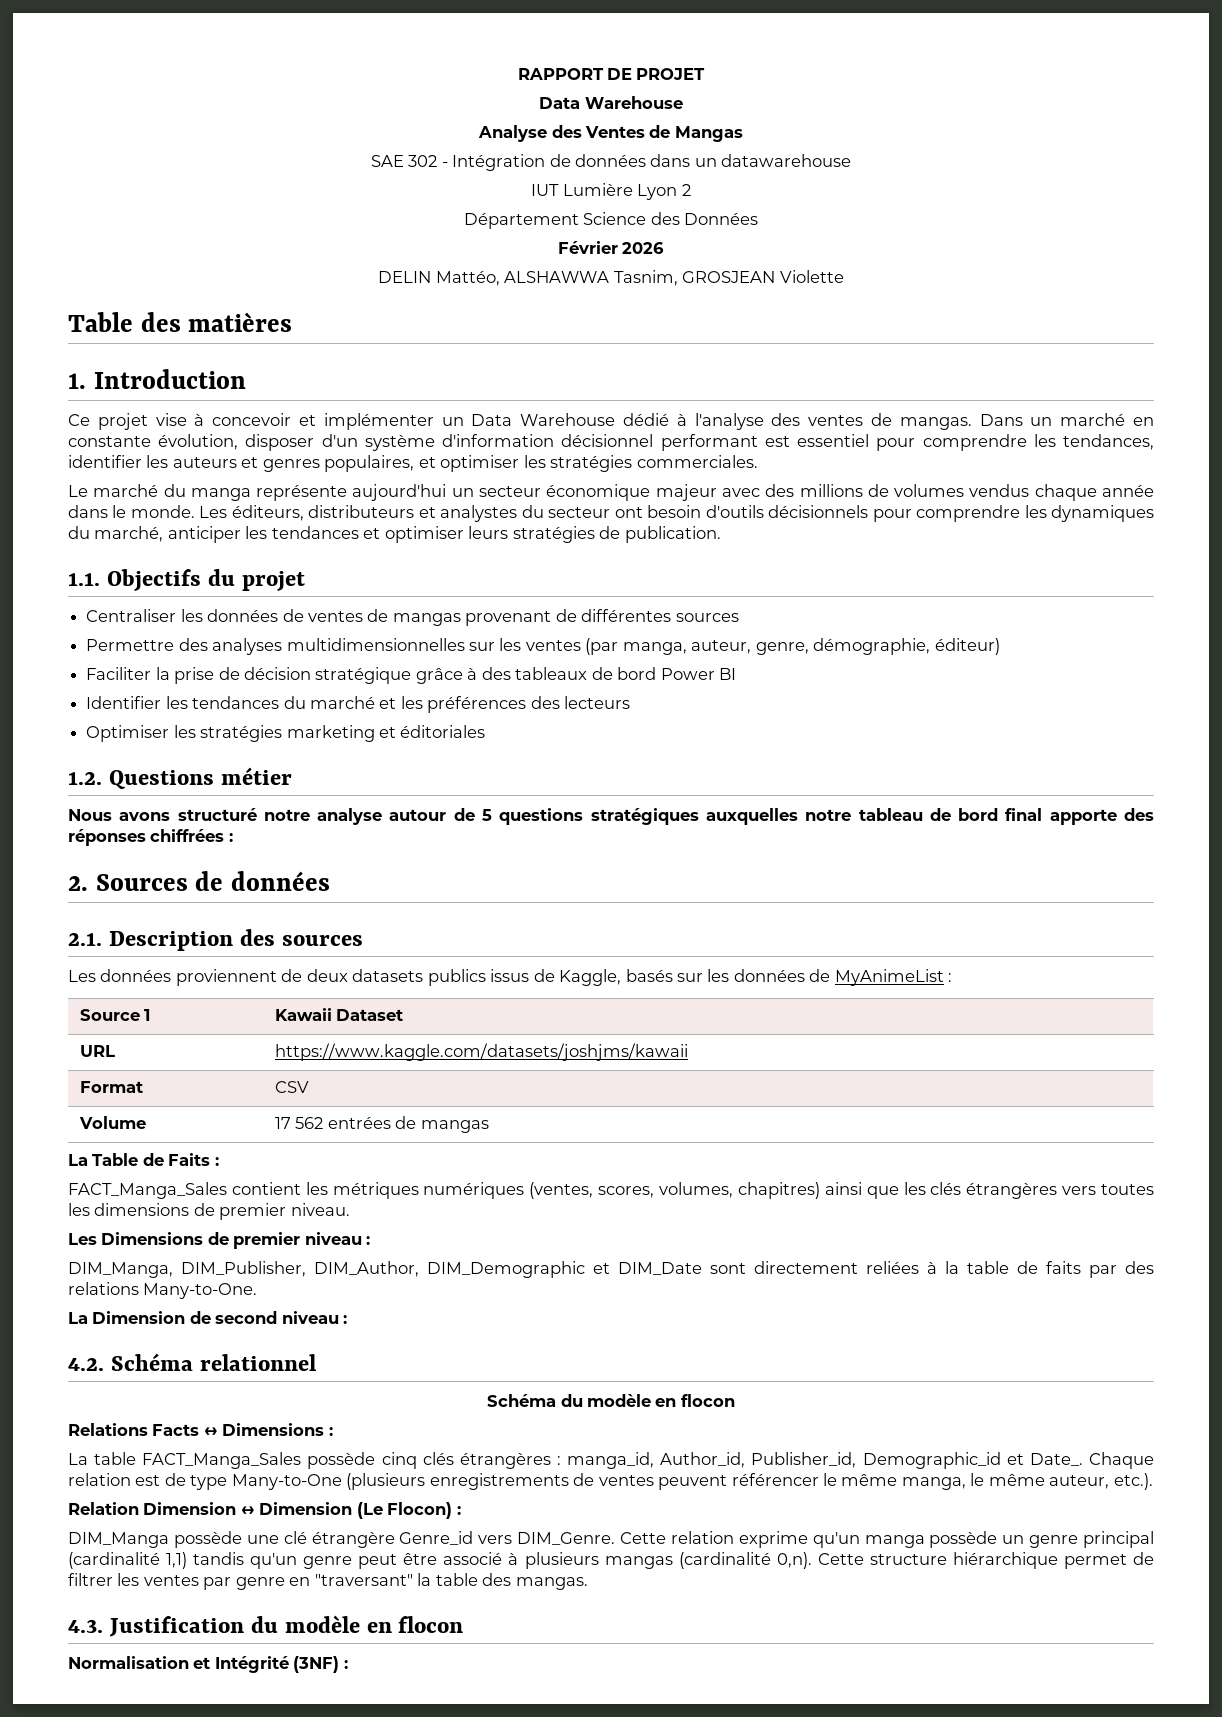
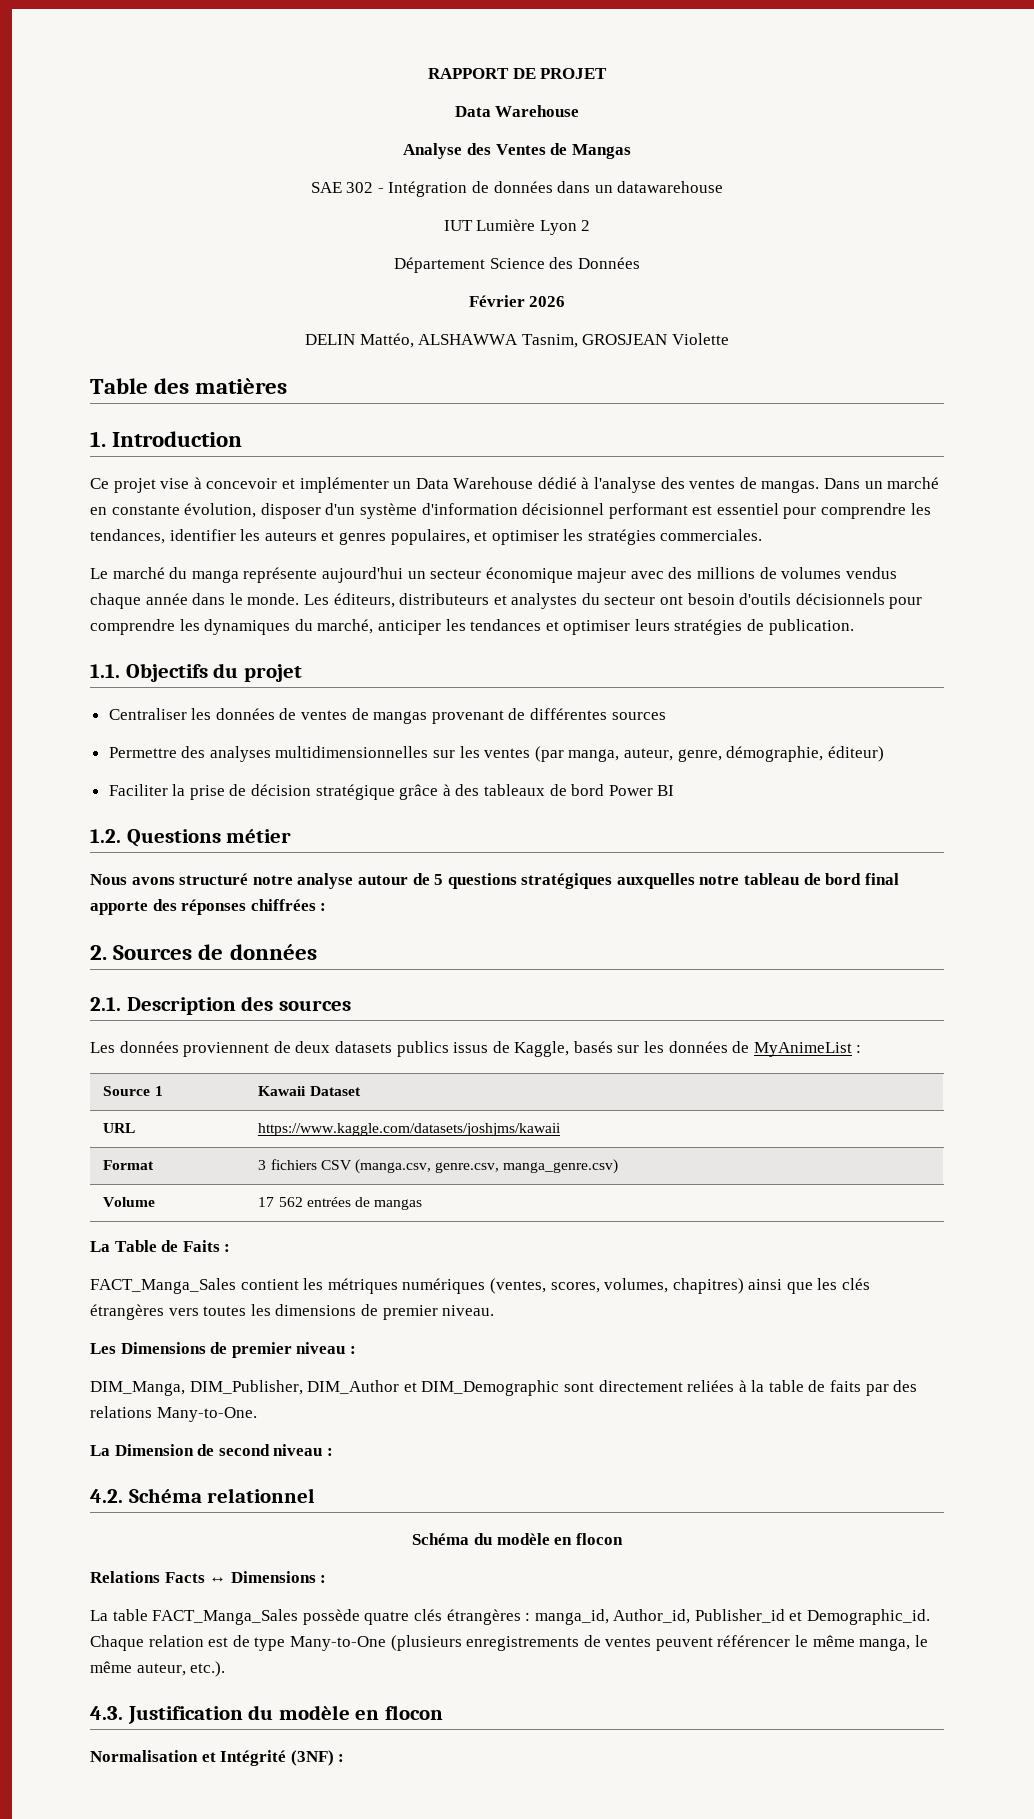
- Identifier les tendances du marché et les préférences des lecteurs
- Optimiser les stratégies marketing et éditoriales
- Format | CSV
+ Format | 3 fichiers CSV (manga.csv, genre.csv, manga_genre.csv)
- DIM_Manga, DIM_Publisher, DIM_Author, DIM_Demographic et DIM_Date sont directement reliées à la table de faits par des relations Many-to-One.
+ DIM_Manga, DIM_Publisher, DIM_Author et DIM_Demographic sont directement reliées à la table de faits par des relations Many-to-One.
- La table FACT_Manga_Sales possède cinq clés étrangères : manga_id, Author_id, Publisher_id, Demographic_id et Date_.
+ La table FACT_Manga_Sales possède quatre clés étrangères : manga_id, Author_id, Publisher_id et Demographic_id.
- Relation Dimension ↔ Dimension (Le Flocon) :
- DIM_Manga possède une clé étrangère Genre_id vers DIM_Genre. Cette relation exprime qu'un manga possède un genre principal (cardinalité 1,1) tandis qu'un genre peut être associé à plusieurs mangas (cardinalité 0,n). Cette structure hiérarchique permet de filtrer les ventes par genre en "traversant" la table des mangas.

